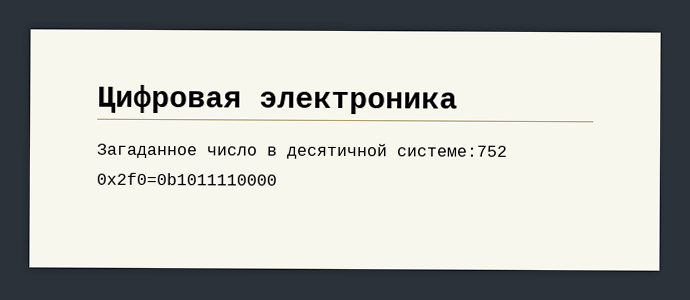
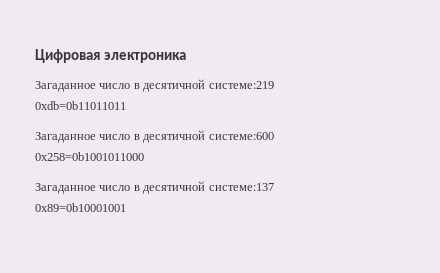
- Загаданное число в десятичной системе:752
- 0x2f0=0b1011110000
+ Загаданное число в десятичной системе:219
+ 0xdb=0b11011011
+ Загаданное число в десятичной системе:600
+ 0x258=0b1001011000
+ Загаданное число в десятичной системе:137
+ 0x89=0b10001001

